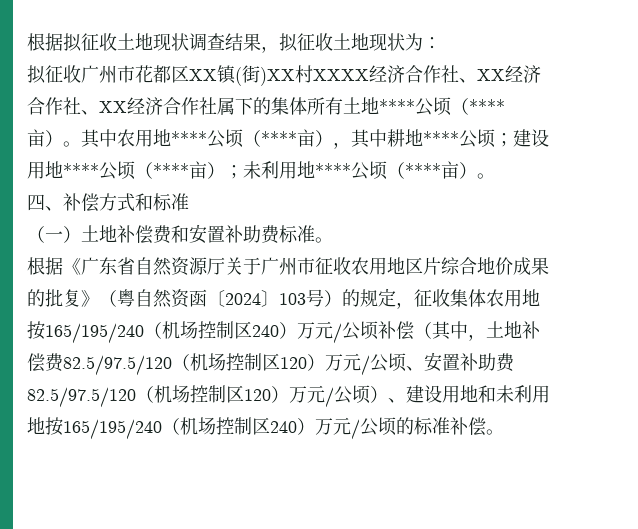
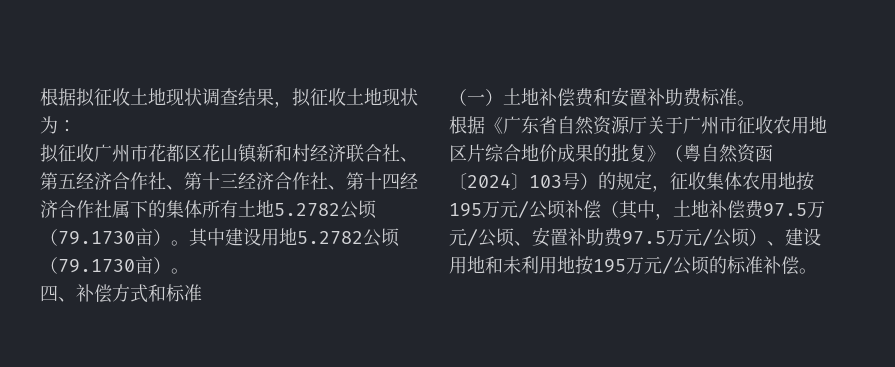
- 拟征收广州市花都区XX镇(街)XX村XXXX经济合作社、XX经济合作社、XX经济合作社属下的集体所有土地****公顷（****亩）。其中农用地****公顷（****亩），其中耕地****公顷；建设用地****公顷（****亩）；未利用地****公顷（****亩）。
+ 拟征收广州市花都区花山镇新和村经济联合社、第五经济合作社、第十三经济合作社、第十四经济合作社属下的集体所有土地5.2782公顷（79.1730亩）。其中建设用地5.2782公顷（79.1730亩）。
- 根据《广东省自然资源厅关于广州市征收农用地区片综合地价成果的批复》（粤自然资函〔2024〕103号）的规定，征收集体农用地按165/195/240（机场控制区240）万元/公顷补偿（其中，土地补偿费82.5/97.5/120（机场控制区120）万元/公顷、安置补助费82.5/97.5/120（机场控制区120）万元/公顷）、建设用地和未利用地按165/195/240（机场控制区240）万元/公顷的标准补偿。
+ 根据《广东省自然资源厅关于广州市征收农用地区片综合地价成果的批复》（粤自然资函〔2024〕103号）的规定，征收集体农用地按195万元/公顷补偿（其中，土地补偿费97.5万元/公顷、安置补助费97.5万元/公顷）、建设用地和未利用地按195万元/公顷的标准补偿。

